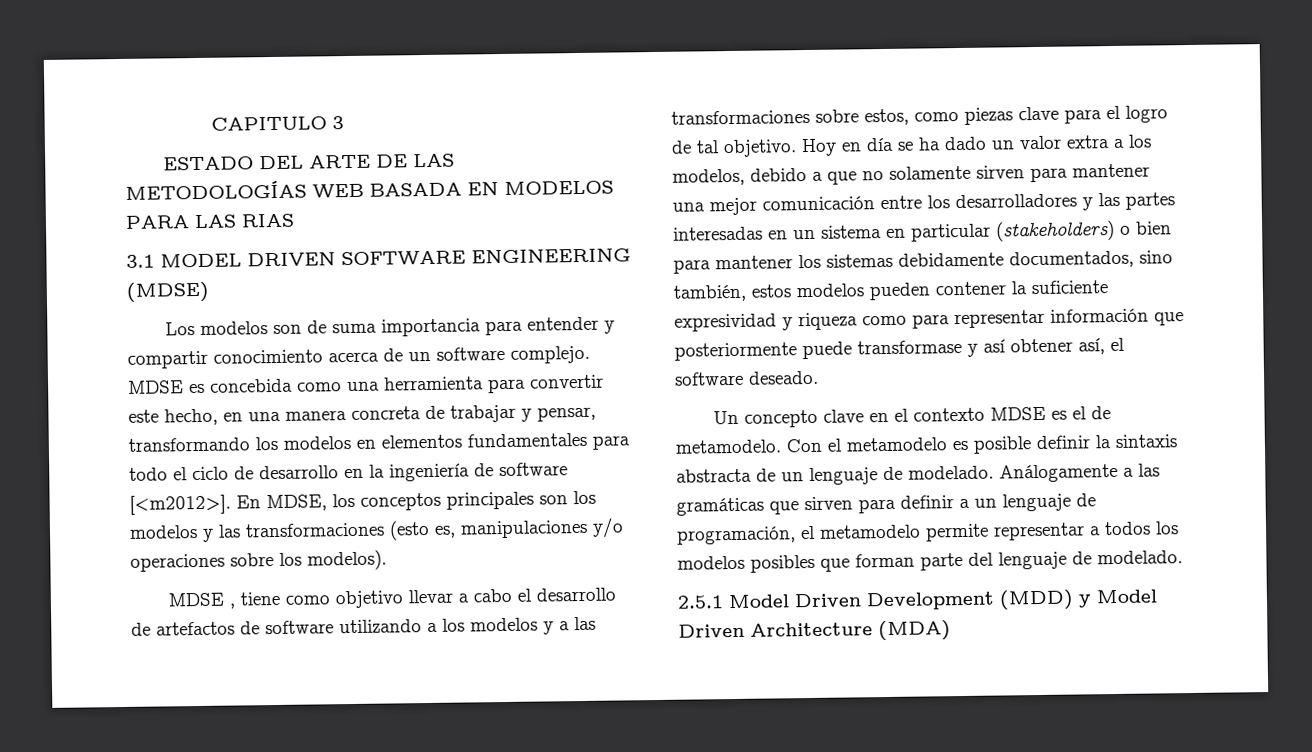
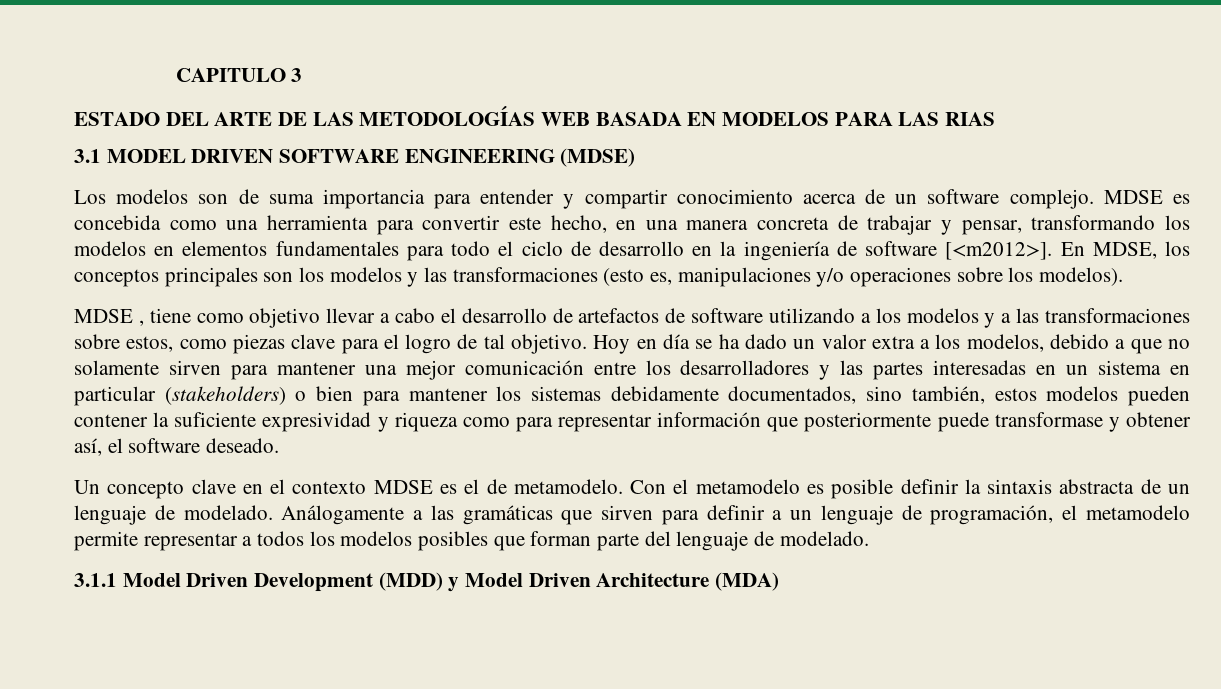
- Hoy en día se ha dado un valor extra a los modelos, debido a que no solamente sirven para mantener una mejor comunicación entre los desarrolladores y las partes interesadas en un sistema en particular (stakeholders) o bien para mantener los sistemas debidamente documentados, sino también, estos modelos pueden contener la suficiente expresividad y riqueza como para representar información que posteriormente puede transformase y así obtener así, el software deseado.
+ Hoy en día se ha dado un valor extra a los modelos, debido a que no solamente sirven para mantener una mejor comunicación entre los desarrolladores y las partes interesadas en un sistema en particular (stakeholders) o bien para mantener los sistemas debidamente documentados, sino también, estos modelos pueden contener la suficiente expresividad y riqueza como para representar información que posteriormente puede transformase y obtener así, el software deseado.
- 2.5.1 Model Driven Development (MDD) y Model Driven Architecture (MDA)
+ 3.1.1 Model Driven Development (MDD) y Model Driven Architecture (MDA)

